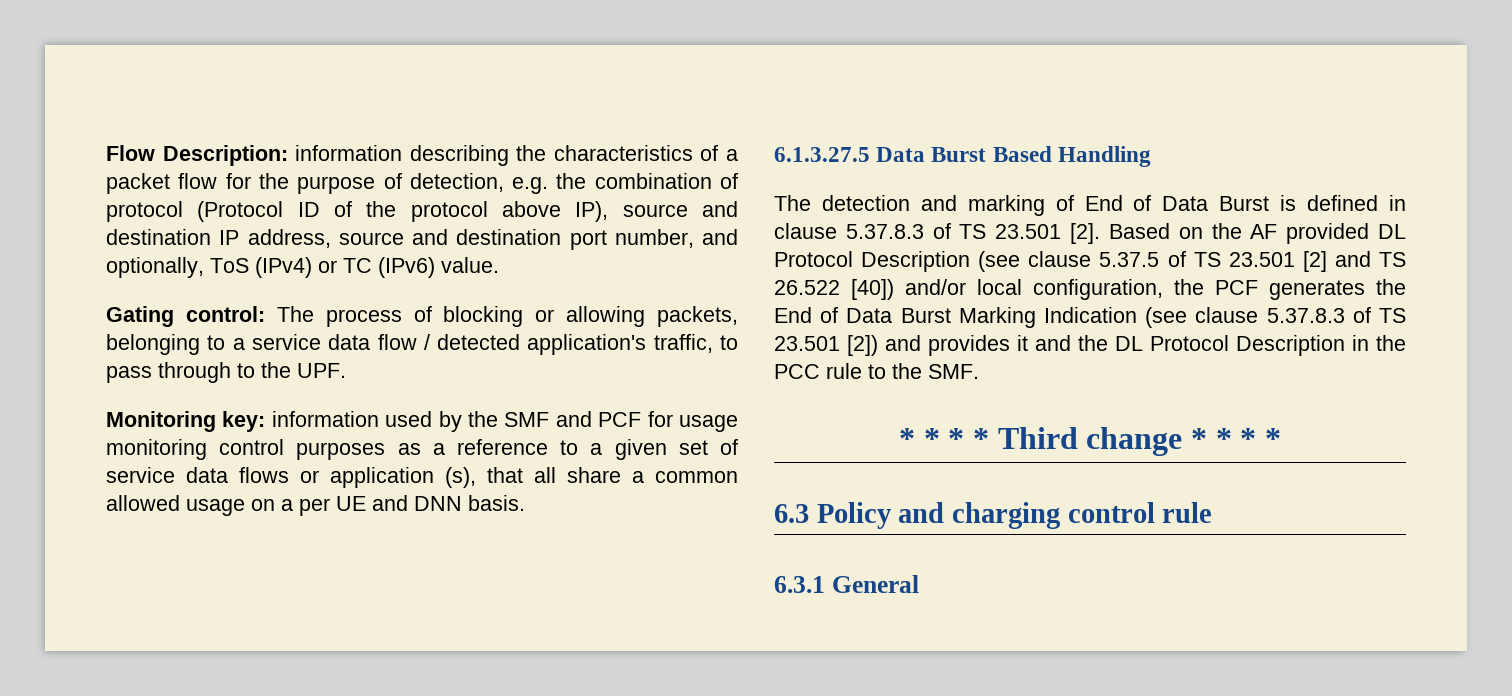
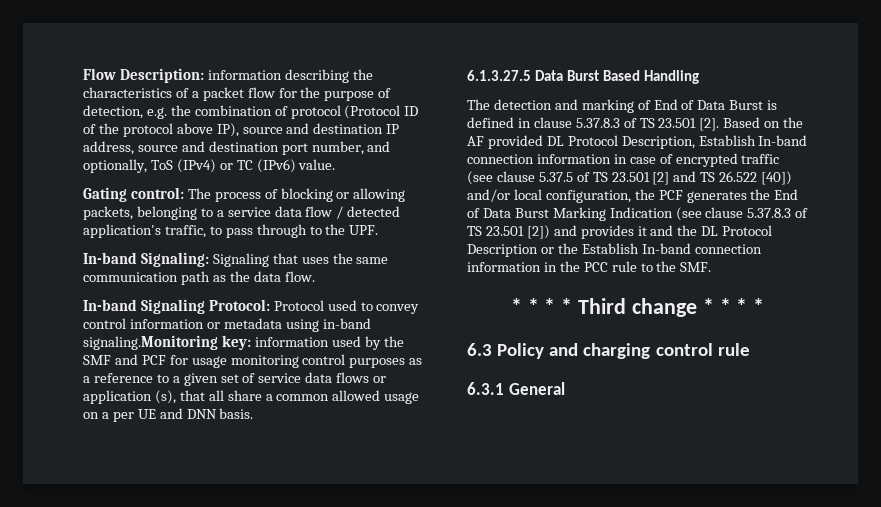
- Monitoring key: information used by the SMF and PCF for usage monitoring control purposes as a reference to a given set of service data flows or application (s), that all share a common allowed usage on a per UE and DNN basis.
+ In-band Signaling: Signaling that uses the same communication path as the data flow.
+ In-band Signaling Protocol: Protocol used to convey control information or metadata using in-band signaling.Monitoring key: information used by the SMF and PCF for usage monitoring control purposes as a reference to a given set of service data flows or application (s), that all share a common allowed usage on a per UE and DNN basis.
- Based on the AF provided DL Protocol Description (see clause 5.37.5 of TS 23.501 [2] and TS 26.522 [40]) and/or local configuration, the PCF generates the End of Data Burst Marking Indication (see clause 5.37.8.3 of TS 23.501 [2]) and provides it and the DL Protocol Description in the PCC rule to the SMF.
+ Based on the AF provided DL Protocol Description, Establish In-band connection information in case of encrypted traffic (see clause 5.37.5 of TS 23.501 [2] and TS 26.522 [40]) and/or local configuration, the PCF generates the End of Data Burst Marking Indication (see clause 5.37.8.3 of TS 23.501 [2]) and provides it and the DL Protocol Description or the Establish In-band connection information in the PCC rule to the SMF.

